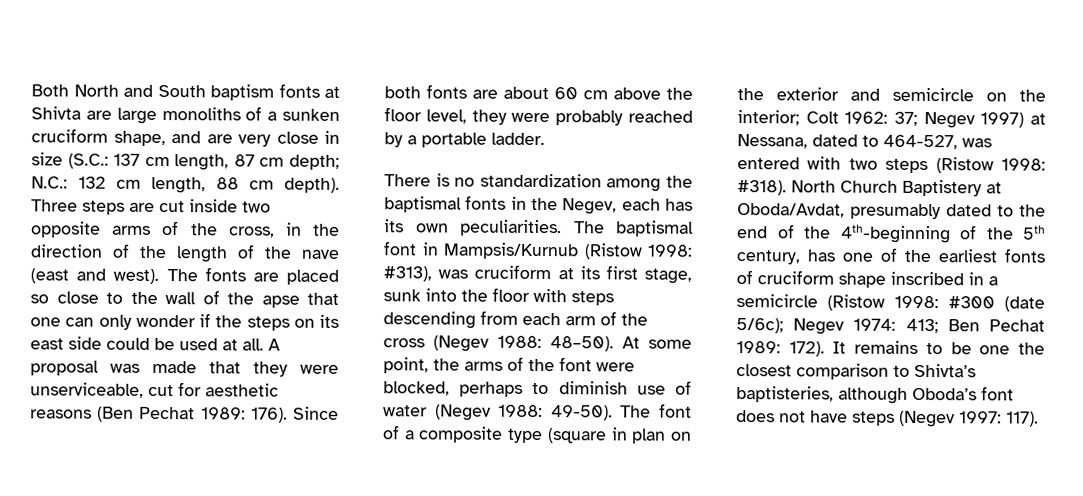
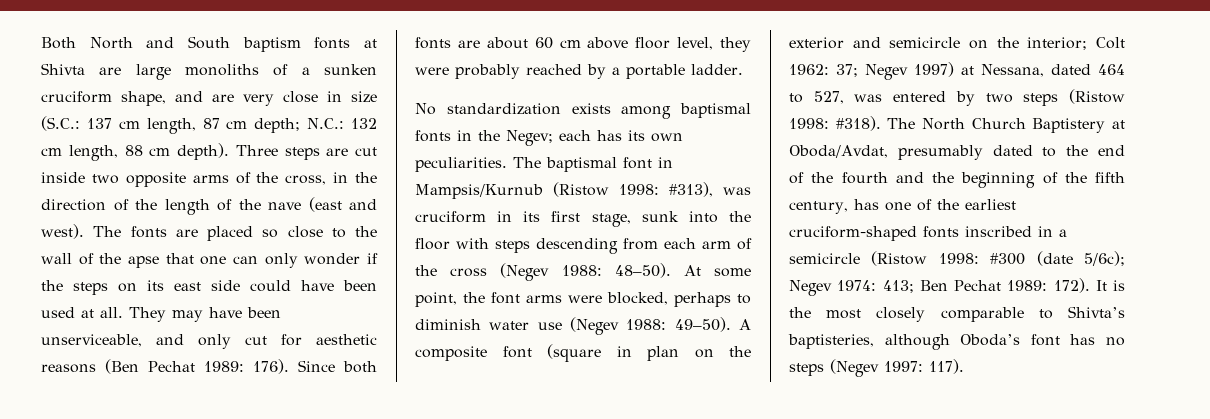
- The fonts are placed so close to the wall of the apse that one can only wonder if the steps on its east side could be used at all.
+ The fonts are placed so close to the wall of the apse that one can only wonder if the steps on its east side could have been used at all.
- A proposal was made that they were unserviceable, cut for aesthetic reasons (Ben Pechat 1989: 176).
+ They may have been unserviceable, and only cut for aesthetic reasons (Ben Pechat 1989: 176).
- Since both fonts are about 60 cm above the floor level, they were probably reached by a portable ladder.
+ Since both fonts are about 60 cm above floor level, they were probably reached by a portable ladder.
- There is no standardization among the baptismal fonts in the Negev, each has its own peculiarities.
+ No standardization exists among baptismal fonts in the Negev; each has its own peculiarities.
- The baptismal font in Mampsis/Kurnub (Ristow 1998: #313), was cruciform at its first stage, sunk into the floor with steps descending from each arm of the cross (Negev 1988: 48–50).
+ The baptismal font in Mampsis/Kurnub (Ristow 1998: #313), was cruciform in its first stage, sunk into the floor with steps descending from each arm of the cross (Negev 1988: 48–50).
- At some point, the arms of the font were blocked, perhaps to diminish use of water (Negev 1988: 49-50). The font of a composite type (square in plan on the exterior and semicircle on the interior; Colt 1962: 37; Negev 1997) at Nessana, dated to 464-527, was entered with two steps (Ristow 1998: #318).
+ At some point, the font arms were blocked, perhaps to diminish water use (Negev 1988: 49–50). A composite font (square in plan on the exterior and semicircle on the interior; Colt 1962: 37; Negev 1997) at Nessana, dated 464 to 527, was entered by two steps (Ristow 1998: #318).
- North Church Baptistery at Oboda/Avdat, presumably dated to the end of the 4th-beginning of the 5th century, has one of the earliest fonts of cruciform shape inscribed in a semicircle (Ristow 1998: #300 (date 5/6c); Negev 1974: 413; Ben Pechat 1989: 172).
+ The North Church Baptistery at Oboda/Avdat, presumably dated to the end of the fourth and the beginning of the fifth century, has one of the earliest cruciform-shaped fonts inscribed in a semicircle (Ristow 1998: #300 (date 5/6c); Negev 1974: 413; Ben Pechat 1989: 172).
- It remains to be one the closest comparison to Shivta’s baptisteries, although Oboda’s font does not have steps (Negev 1997: 117).
+ It is the most closely comparable to Shivta’s baptisteries, although Oboda’s font has no steps (Negev 1997: 117).

